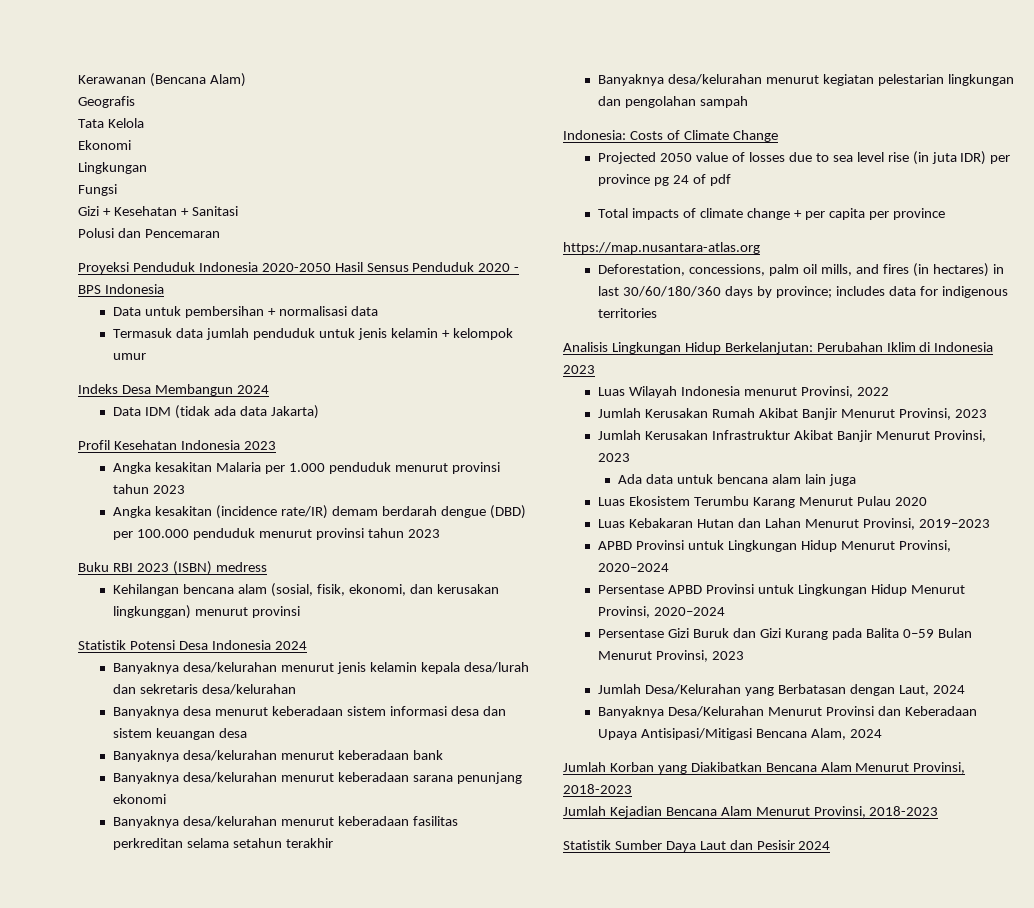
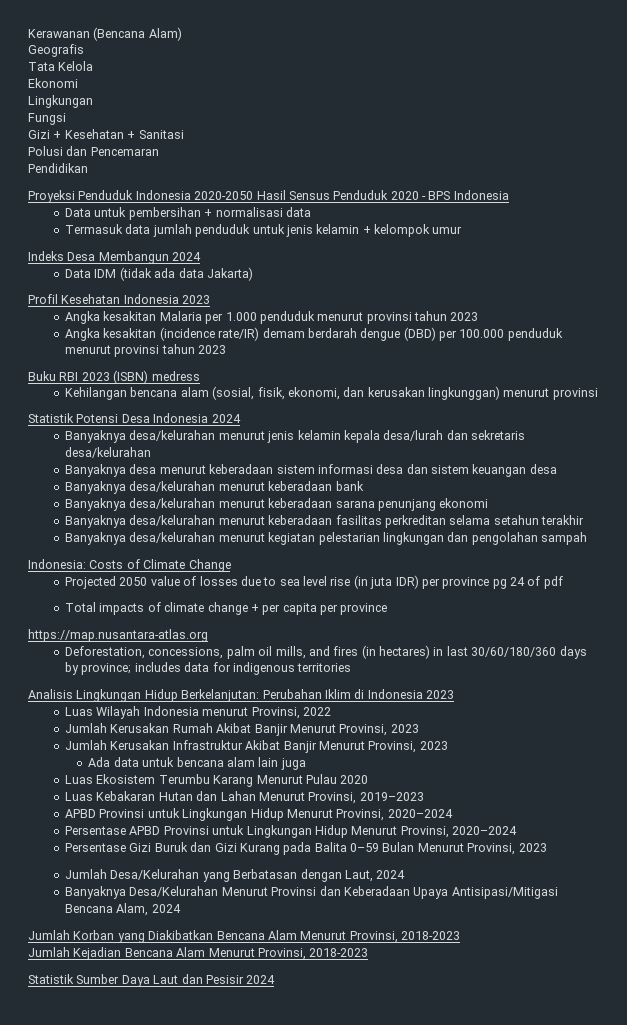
+ Pendidikan

